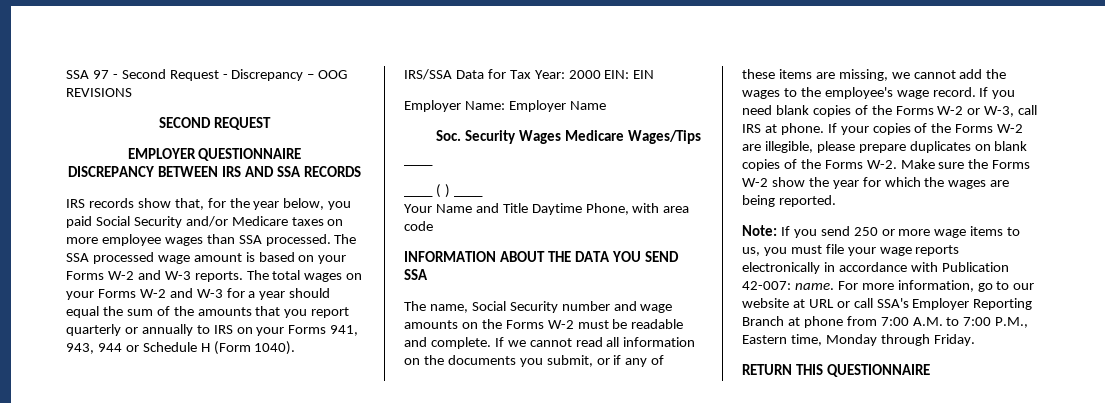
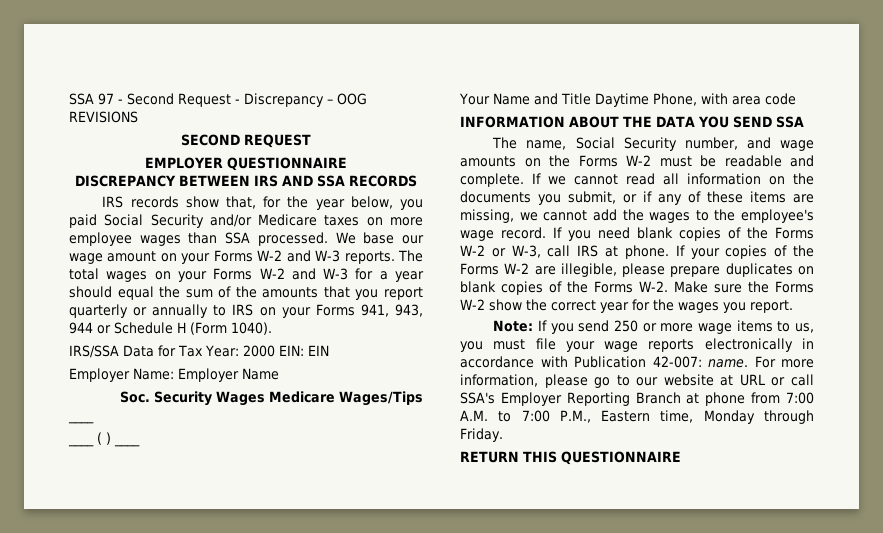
- The SSA processed wage amount is based on your Forms W-2 and W-3 reports.
+ We base our wage amount on your Forms W-2 and W-3 reports.
- The name, Social Security number and wage amounts on the Forms W-2 must be readable and complete.
+ The name, Social Security number, and wage amounts on the Forms W-2 must be readable and complete.
- If your copies of the Forms W-2 are illegible, please prepare duplicates on blank copies of the Forms W-2. Make sure the Forms W-2 show the year for which the wages are being reported.
+ If your copies of the Forms W-2 are illegible, please prepare duplicates on blank copies of the Forms W-2. Make sure the Forms W-2 show the correct year for the wages you report.
- For more information, go to our website at URL or call SSA's Employer Reporting Branch at phone from 7:00 A.M. to 7:00 P.M., Eastern time, Monday through Friday.
+ For more information, please go to our website at URL or call SSA's Employer Reporting Branch at phone from 7:00 A.M. to 7:00 P.M., Eastern time, Monday through Friday.

